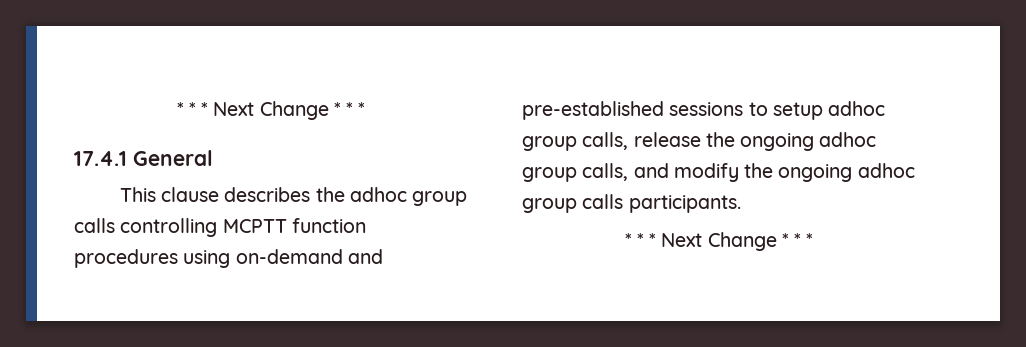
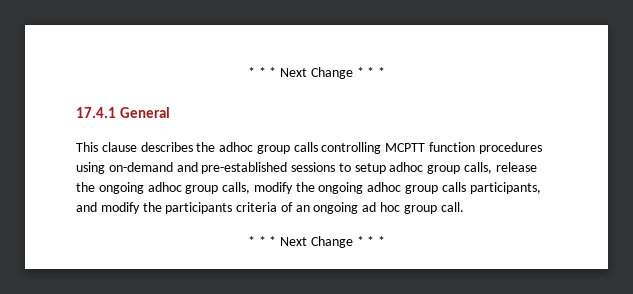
- This clause describes the adhoc group calls controlling MCPTT function procedures using on-demand and pre-established sessions to setup adhoc group calls, release the ongoing adhoc group calls, and modify the ongoing adhoc group calls participants.
+ This clause describes the adhoc group calls controlling MCPTT function procedures using on-demand and pre-established sessions to setup adhoc group calls, release the ongoing adhoc group calls, modify the ongoing adhoc group calls participants, and modify the participants criteria of an ongoing ad hoc group call.

